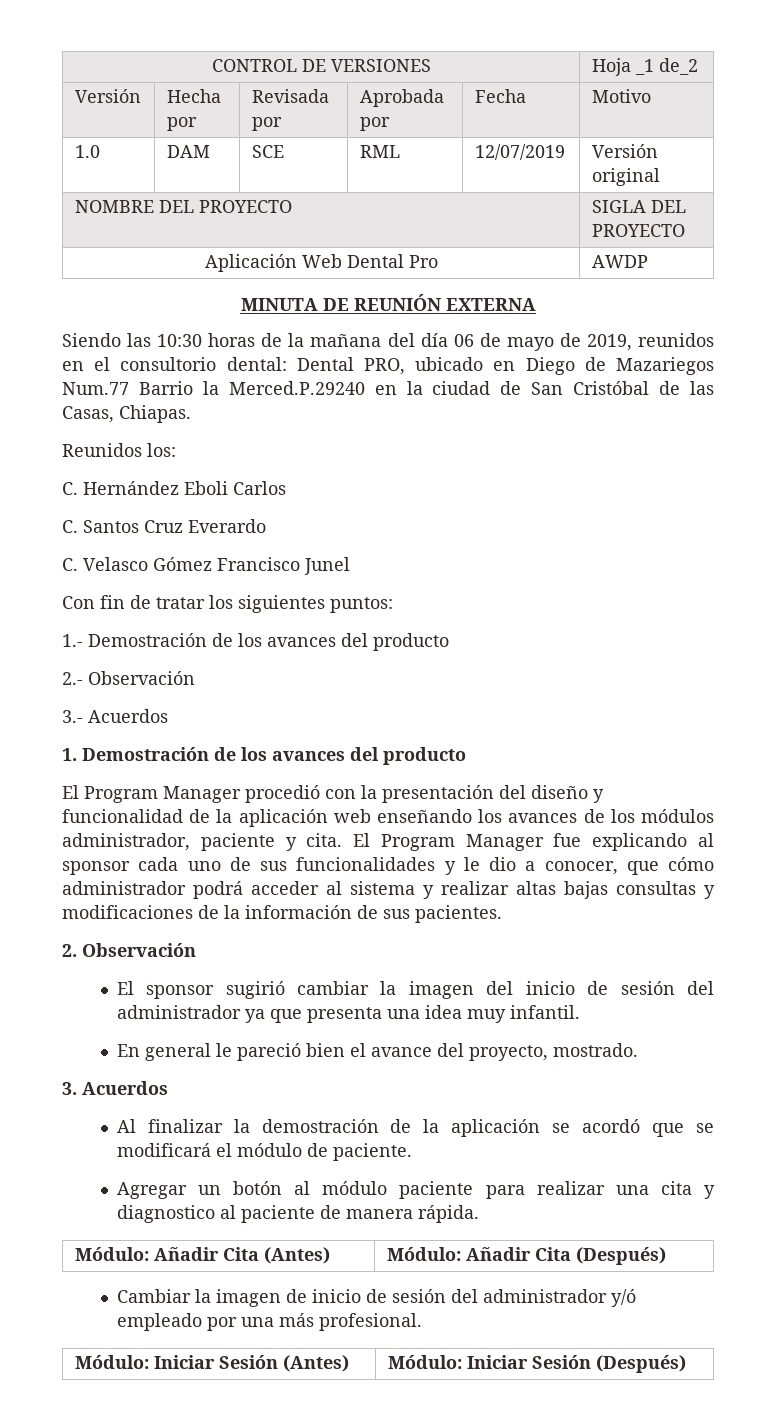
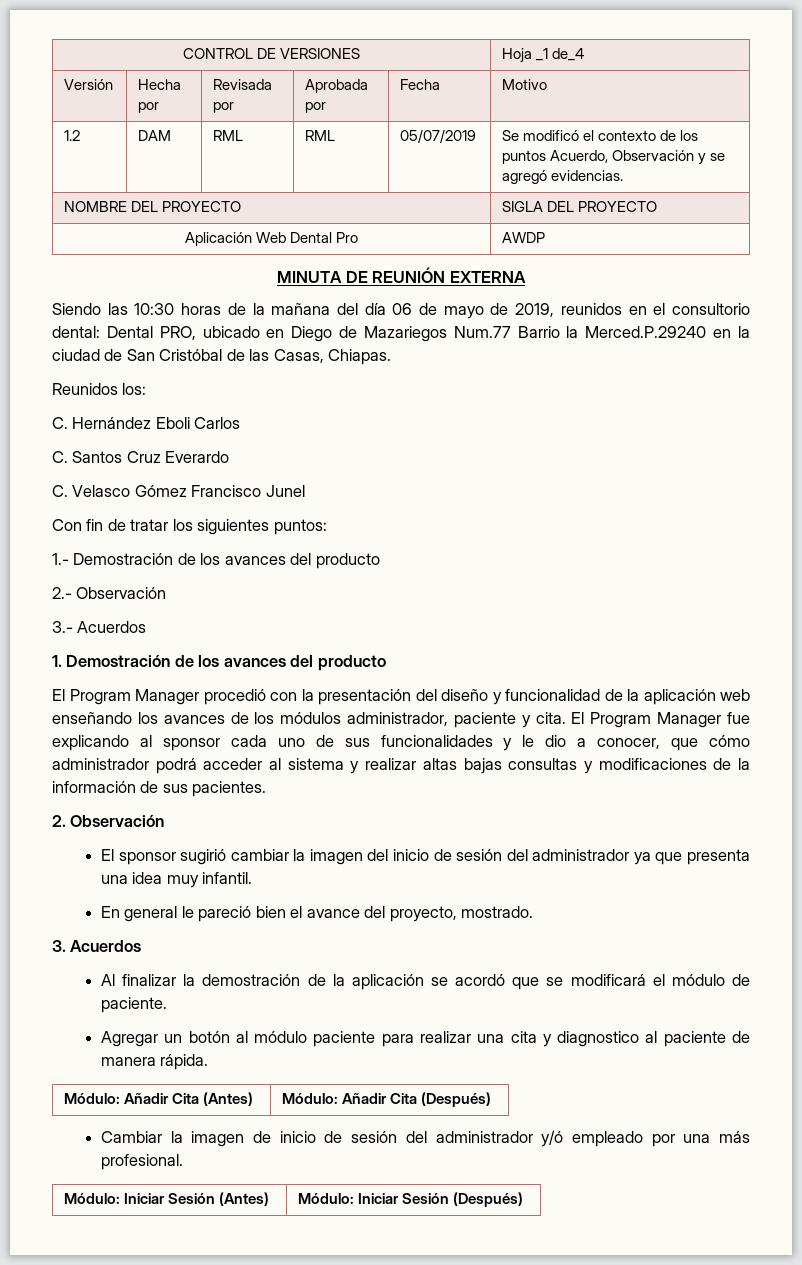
- CONTROL DE VERSIONES | Hoja _1 de_2
+ CONTROL DE VERSIONES | Hoja _1 de_4
- 1.0 | DAM | SCE | RML | 12/07/2019 | Versión original
+ 1.2 | DAM | RML | RML | 05/07/2019 | Se modificó el contexto de los puntos Acuerdo, Observación y se agregó evidencias.

